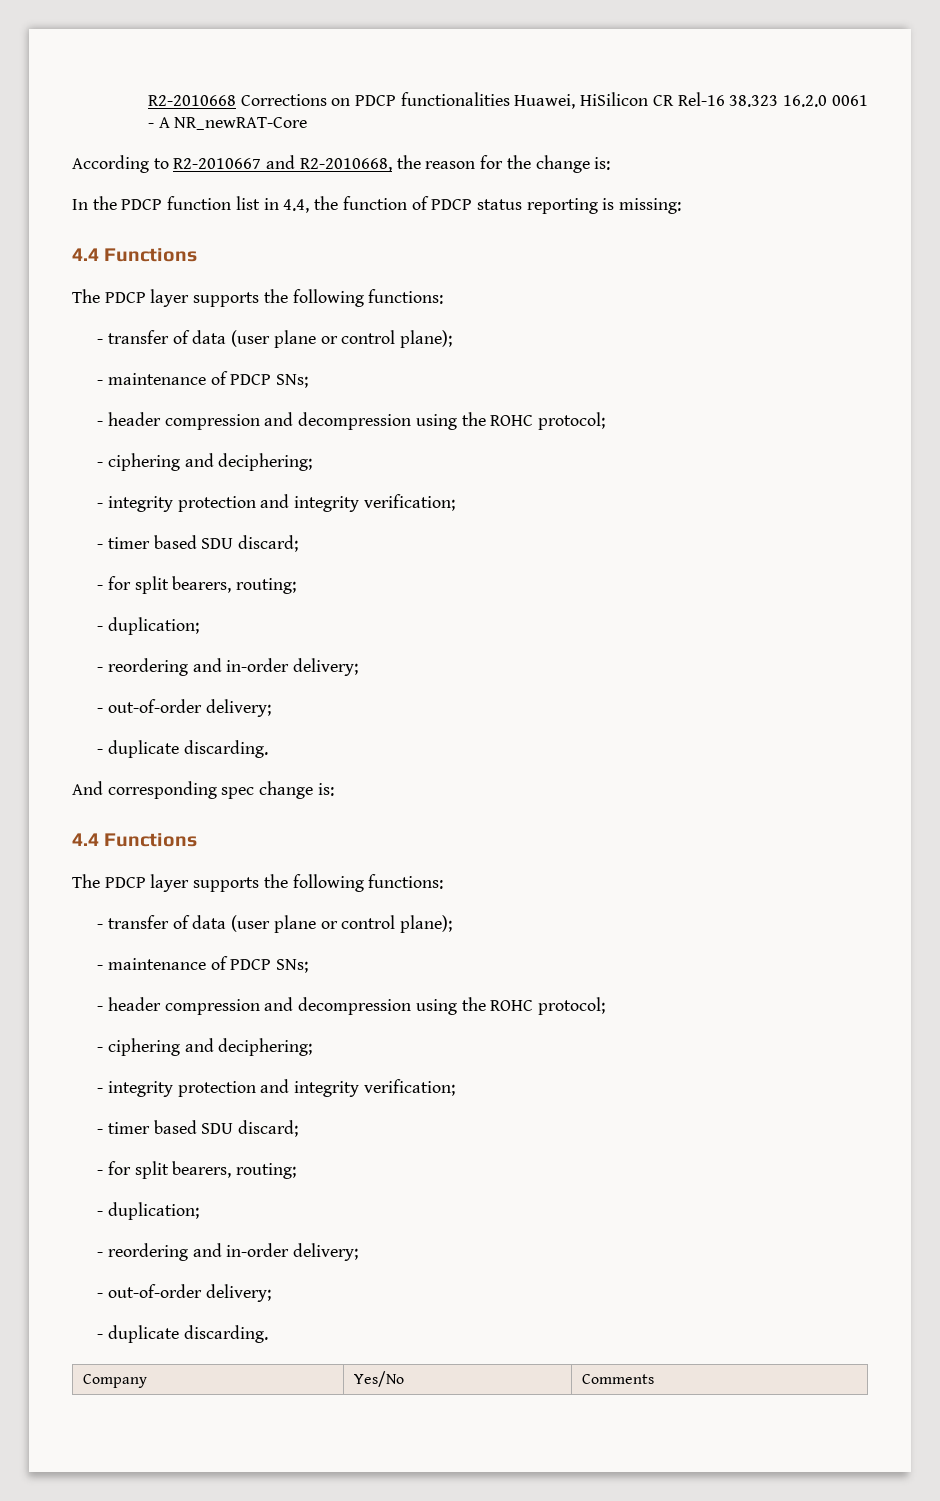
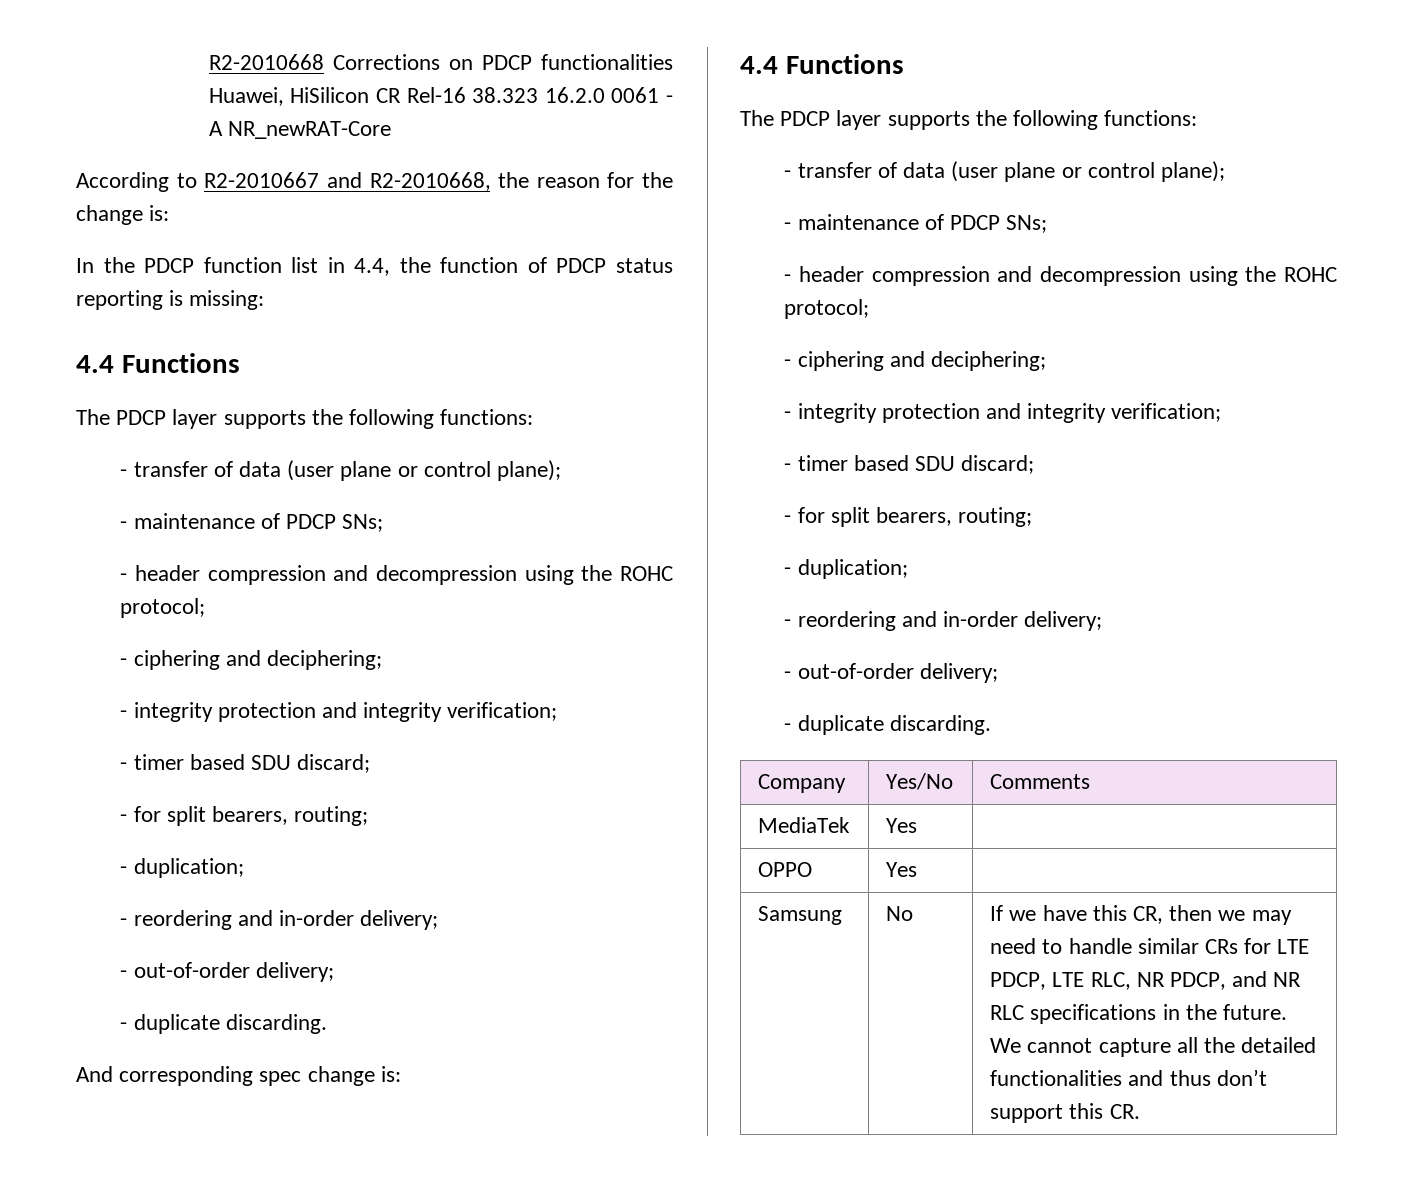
+ MediaTek | Yes |
+ OPPO | Yes |
+ Samsung | No | If we have this CR, then we may need to handle similar CRs for LTE PDCP, LTE RLC, NR PDCP, and NR RLC specifications in the future. We cannot capture all the detailed functionalities and thus don’t support this CR.

